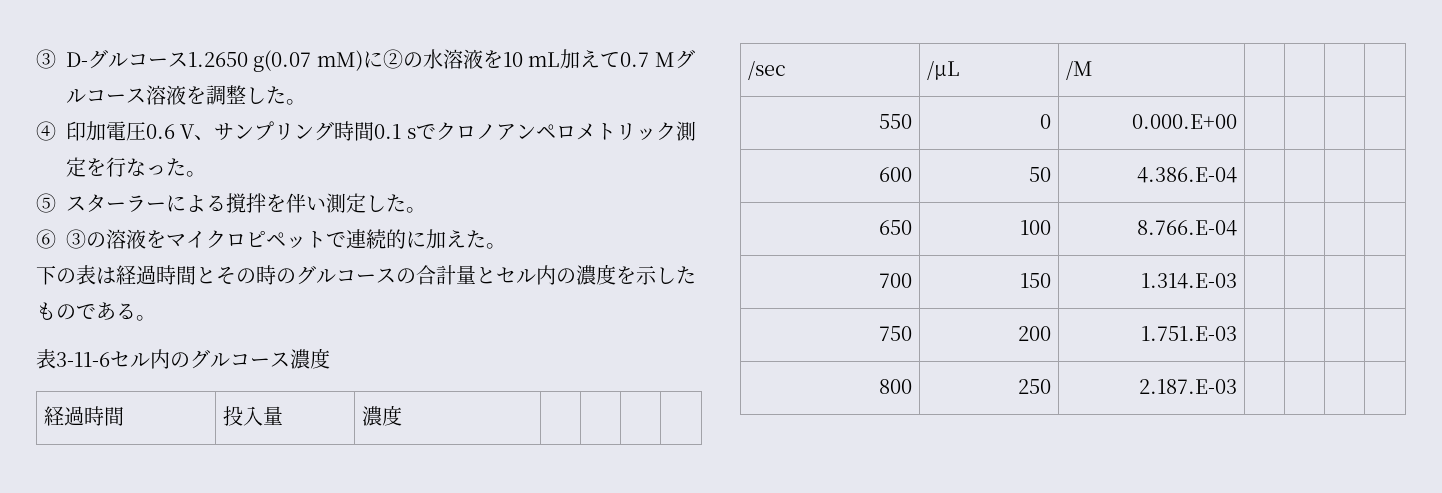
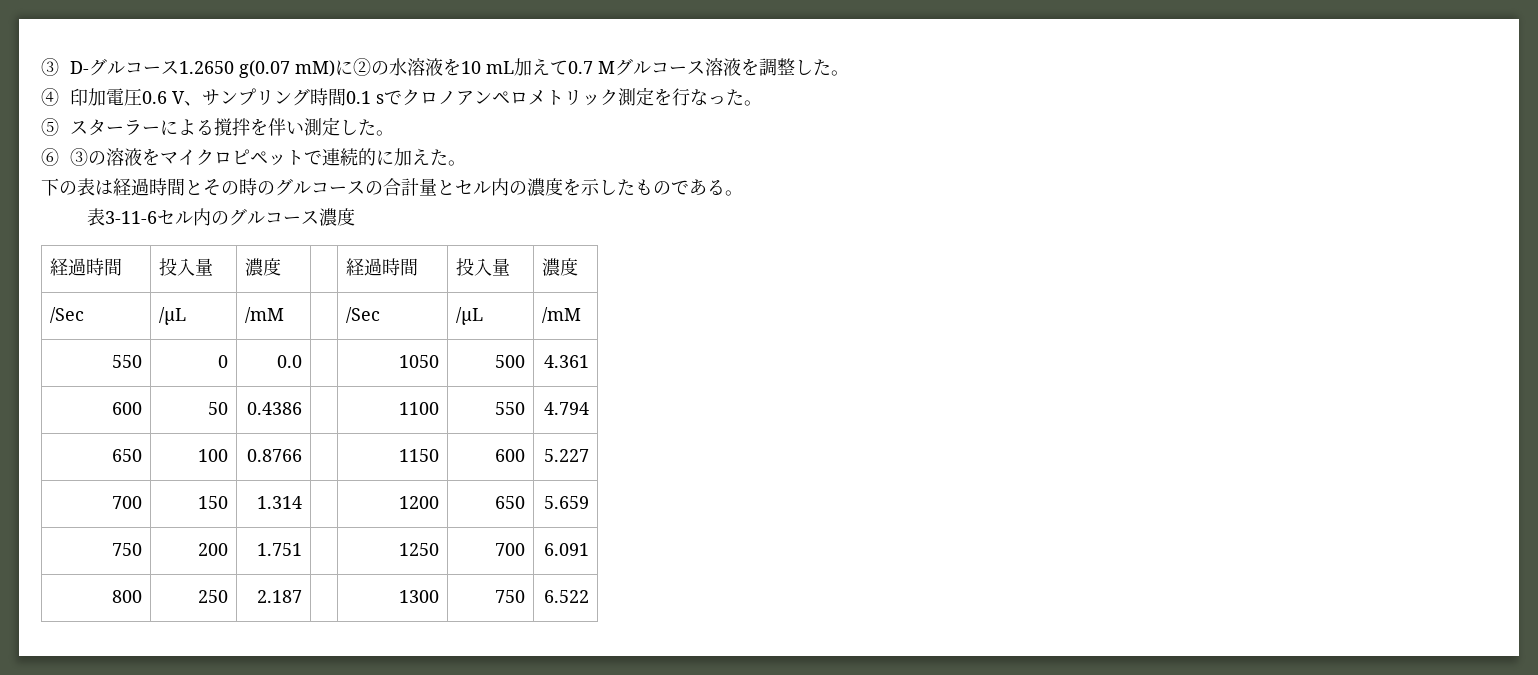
- 経過時間 | 投入量 | 濃度 | | | |
- /sec | /µL | /M | | | |
- 550 | 0 | 0.000.E+00 | | | |
- 600 | 50 | 4.386.E-04 | | | |
- 650 | 100 | 8.766.E-04 | | | |
- 700 | 150 | 1.314.E-03 | | | |
- 750 | 200 | 1.751.E-03 | | | |
- 800 | 250 | 2.187.E-03 | | | |
+ 経過時間 | 投入量 | 濃度 | | 経過時間 | 投入量 | 濃度
+ /Sec | /µL | /mM | | /Sec | /µL | /mM
+ 550 | 0 | 0.0 | | 1050 | 500 | 4.361
+ 600 | 50 | 0.4386 | | 1100 | 550 | 4.794
+ 650 | 100 | 0.8766 | | 1150 | 600 | 5.227
+ 700 | 150 | 1.314 | | 1200 | 650 | 5.659
+ 750 | 200 | 1.751 | | 1250 | 700 | 6.091
+ 800 | 250 | 2.187 | | 1300 | 750 | 6.522

